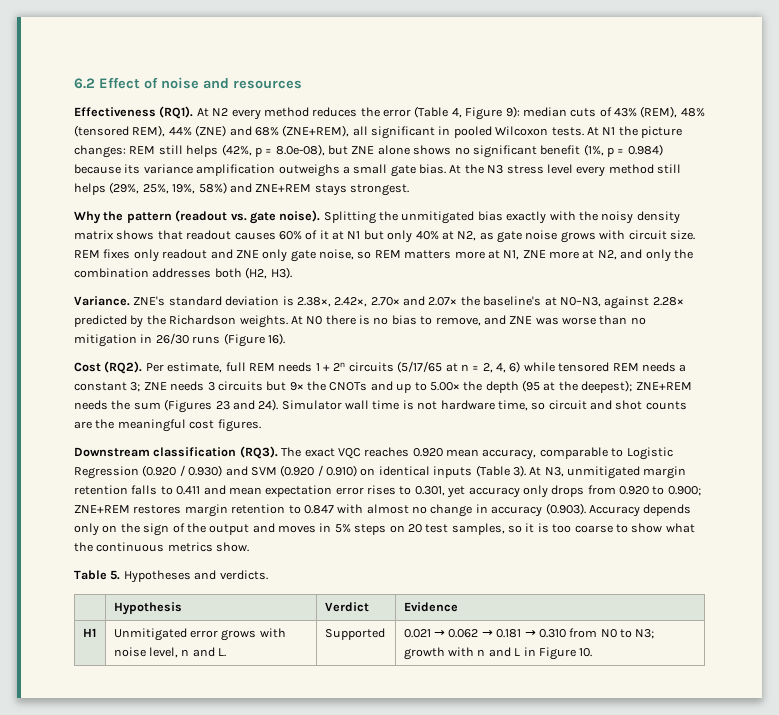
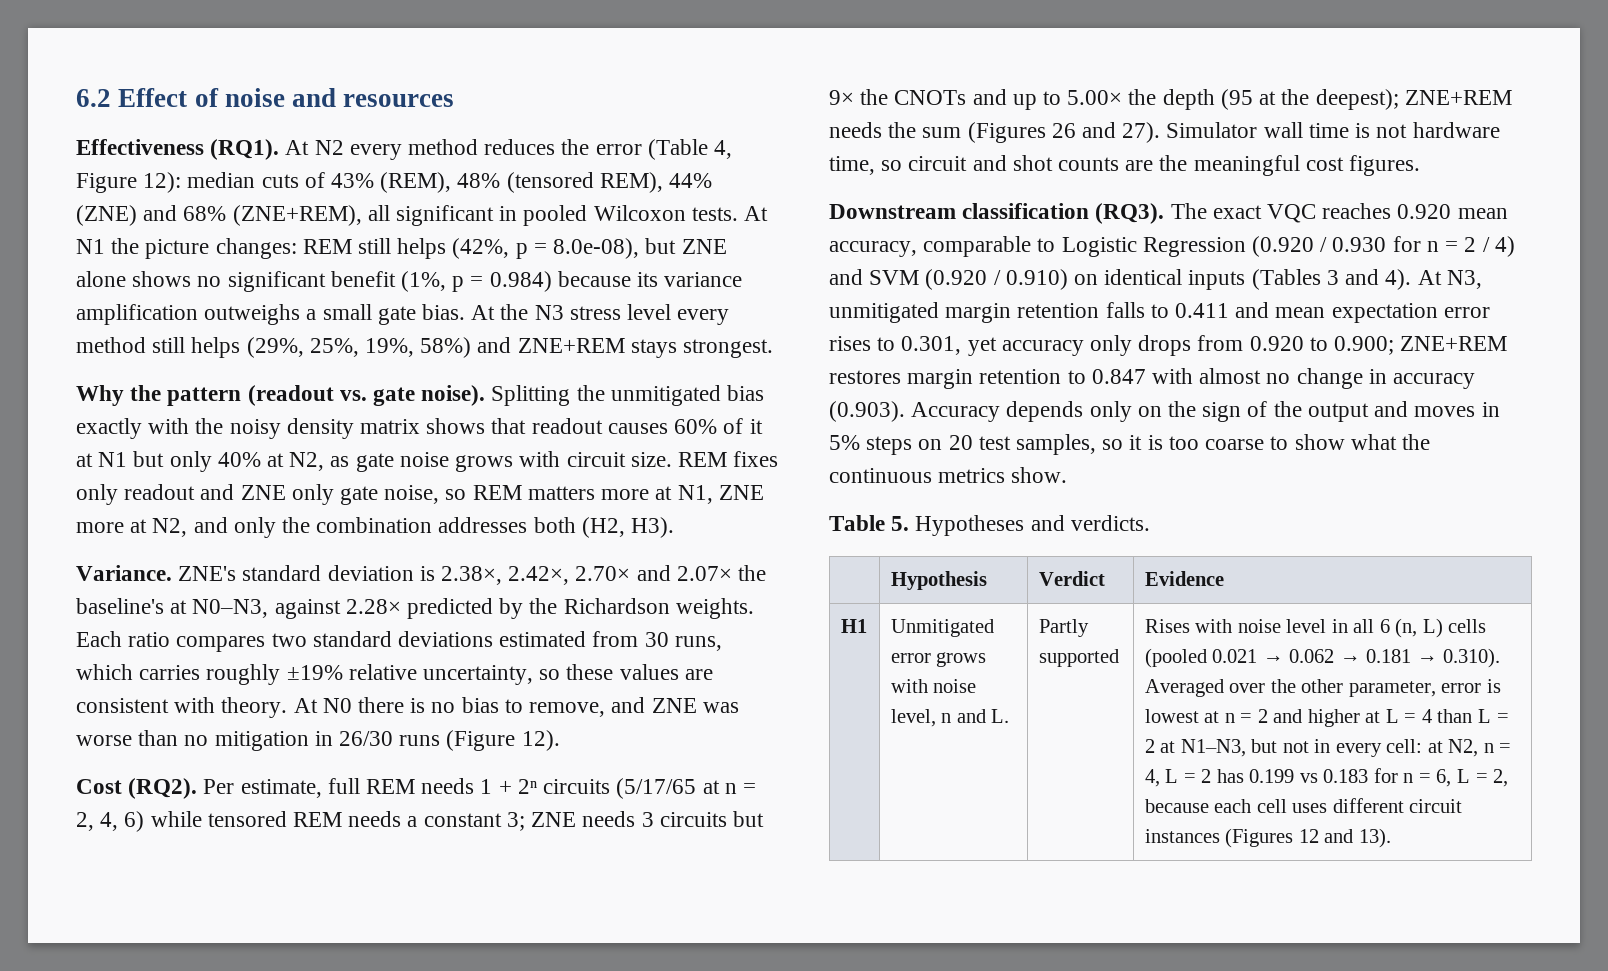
- At N2 every method reduces the error (Table 4, Figure 9): median cuts of 43% (REM), 48% (tensored REM), 44% (ZNE) and 68% (ZNE+REM), all significant in pooled Wilcoxon tests.
+ At N2 every method reduces the error (Table 4, Figure 12): median cuts of 43% (REM), 48% (tensored REM), 44% (ZNE) and 68% (ZNE+REM), all significant in pooled Wilcoxon tests.
+ Each ratio compares two standard deviations estimated from 30 runs, which carries roughly ±19% relative uncertainty, so these values are consistent with theory.
- At N0 there is no bias to remove, and ZNE was worse than no mitigation in 26/30 runs (Figure 16).
+ At N0 there is no bias to remove, and ZNE was worse than no mitigation in 26/30 runs (Figure 12).
- Per estimate, full REM needs 1 + 2ⁿ circuits (5/17/65 at n = 2, 4, 6) while tensored REM needs a constant 3; ZNE needs 3 circuits but 9× the CNOTs and up to 5.00× the depth (95 at the deepest); ZNE+REM needs the sum (Figures 23 and 24).
+ Per estimate, full REM needs 1 + 2ⁿ circuits (5/17/65 at n = 2, 4, 6) while tensored REM needs a constant 3; ZNE needs 3 circuits but 9× the CNOTs and up to 5.00× the depth (95 at the deepest); ZNE+REM needs the sum (Figures 26 and 27).
- The exact VQC reaches 0.920 mean accuracy, comparable to Logistic Regression (0.920 / 0.930) and SVM (0.920 / 0.910) on identical inputs (Table 3).
+ The exact VQC reaches 0.920 mean accuracy, comparable to Logistic Regression (0.920 / 0.930 for n = 2 / 4) and SVM (0.920 / 0.910) on identical inputs (Tables 3 and 4).
- Supported | 0.021 → 0.062 → 0.181 → 0.310 from N0 to N3; growth with n and L in Figure 10.
+ Partly supported | Rises with noise level in all 6 (n, L) cells (pooled 0.021 → 0.062 → 0.181 → 0.310). Averaged over the other parameter, error is lowest at n = 2 and higher at L = 4 than L = 2 at N1–N3, but not in every cell: at N2, n = 4, L = 2 has 0.199 vs 0.183 for n = 6, L = 2, because each cell uses different circuit instances (Figures 12 and 13).

